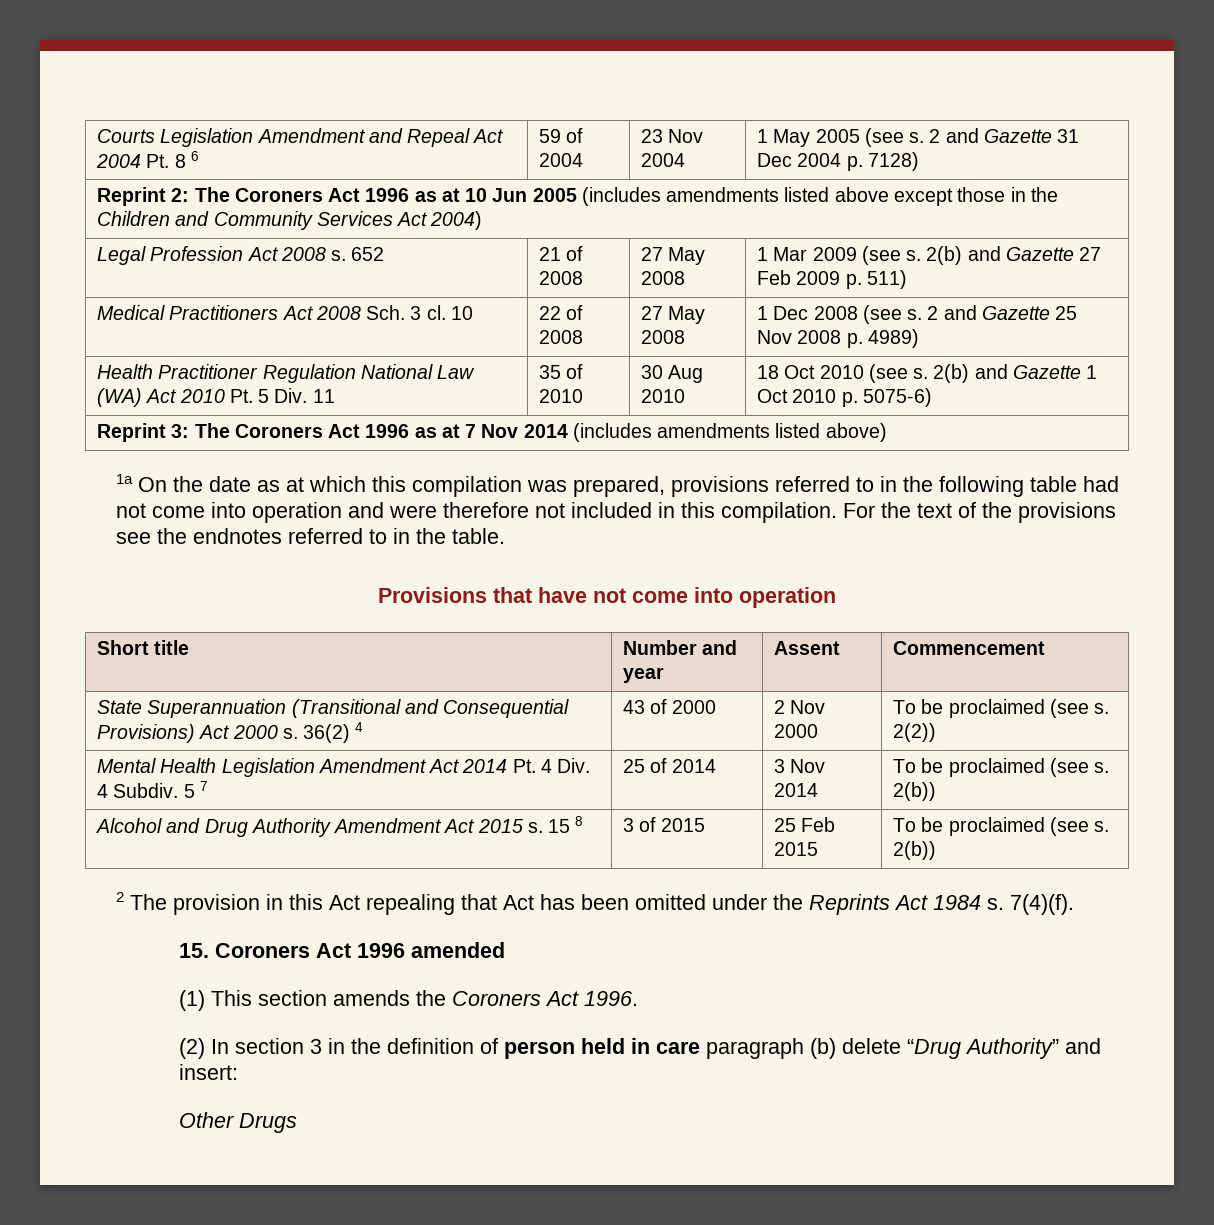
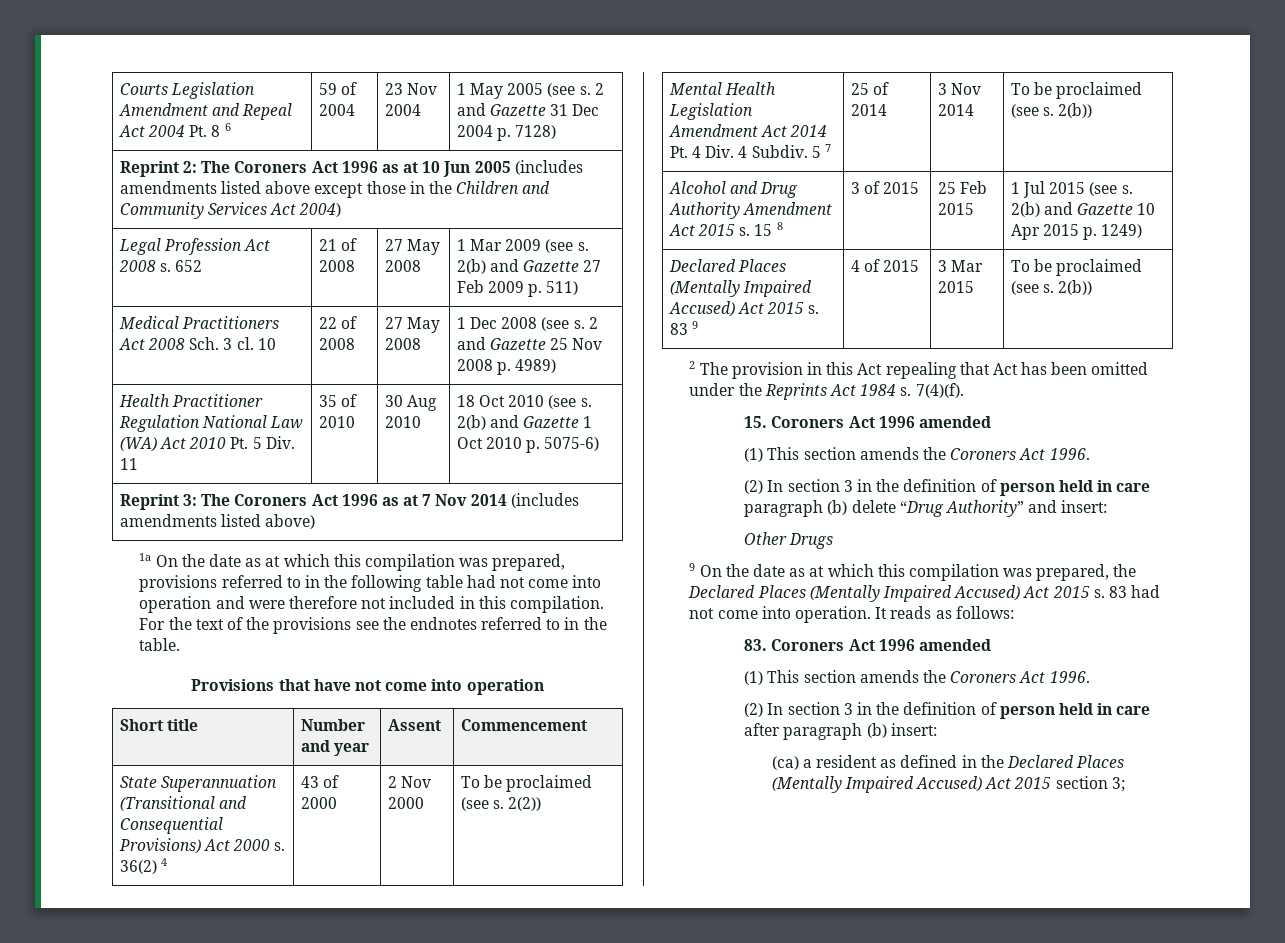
- Alcohol and Drug Authority Amendment Act 2015 s. 15 8 | 3 of 2015 | 25 Feb 2015 | To be proclaimed (see s. 2(b))
+ Alcohol and Drug Authority Amendment Act 2015 s. 15 8 | 3 of 2015 | 25 Feb 2015 | 1 Jul 2015 (see s. 2(b) and Gazette 10 Apr 2015 p. 1249)
+ Declared Places (Mentally Impaired Accused) Act 2015 s. 83 9 | 4 of 2015 | 3 Mar 2015 | To be proclaimed (see s. 2(b))
+ 9 On the date as at which this compilation was prepared, the Declared Places (Mentally Impaired Accused) Act 2015 s. 83 had not come into operation. It reads as follows:
+ 83. Coroners Act 1996 amended
+ (1) This section amends the Coroners Act 1996.
+ (2) In section 3 in the definition of person held in care after paragraph (b) insert:
+ (ca) a resident as defined in the Declared Places (Mentally Impaired Accused) Act 2015 section 3;

